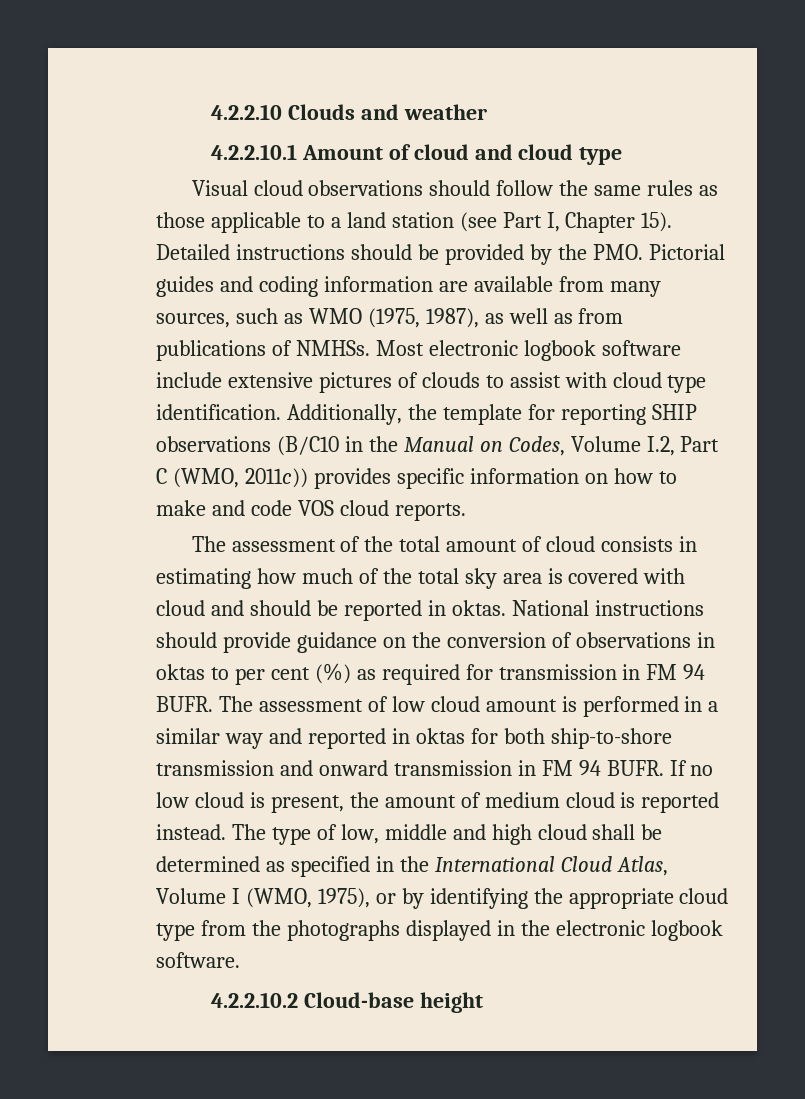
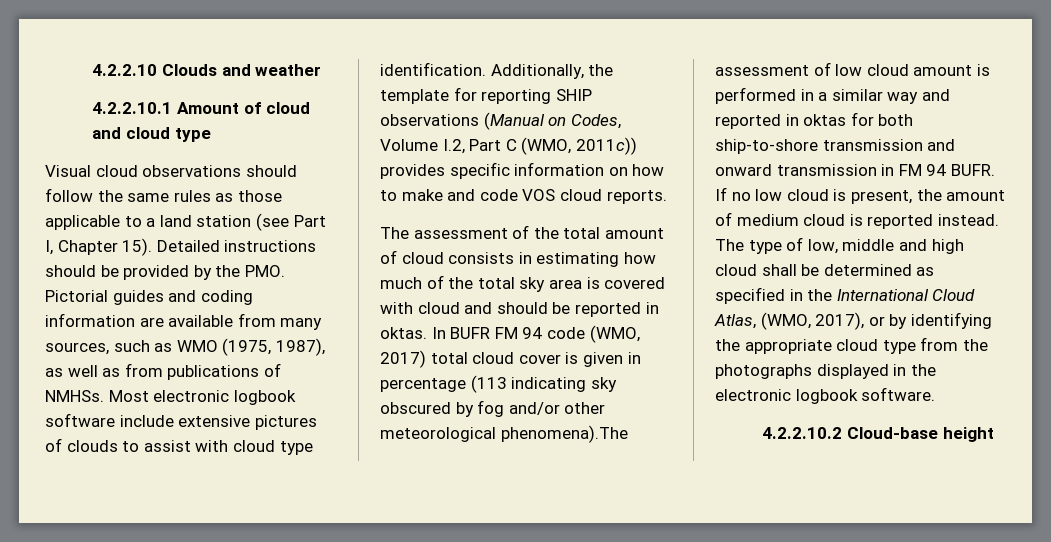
- Additionally, the template for reporting SHIP observations (B/C10 in the Manual on Codes, Volume I.2, Part C (WMO, 2011c)) provides specific information on how to make and code VOS cloud reports.
+ Additionally, the template for reporting SHIP observations (Manual on Codes, Volume I.2, Part C (WMO, 2011c)) provides specific information on how to make and code VOS cloud reports.
- National instructions should provide guidance on the conversion of observations in oktas to per cent (%) as required for transmission in FM 94 BUFR. The assessment of low cloud amount is performed in a similar way and reported in oktas for both ship-to-shore transmission and onward transmission in FM 94 BUFR.
+ In BUFR FM 94 code (WMO, 2017) total cloud cover is given in percentage (113 indicating sky obscured by fog and/or other meteorological phenomena).The assessment of low cloud amount is performed in a similar way and reported in oktas for both ship-to-shore transmission and onward transmission in FM 94 BUFR.
- The type of low, middle and high cloud shall be determined as specified in the International Cloud Atlas, Volume I (WMO, 1975), or by identifying the appropriate cloud type from the photographs displayed in the electronic logbook software.
+ The type of low, middle and high cloud shall be determined as specified in the International Cloud Atlas, (WMO, 2017), or by identifying the appropriate cloud type from the photographs displayed in the electronic logbook software.

